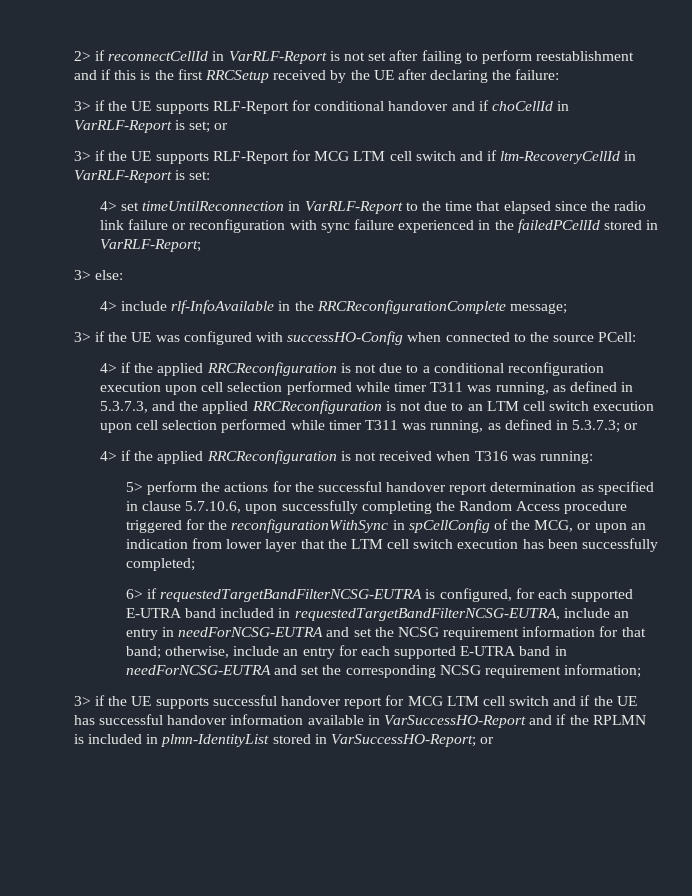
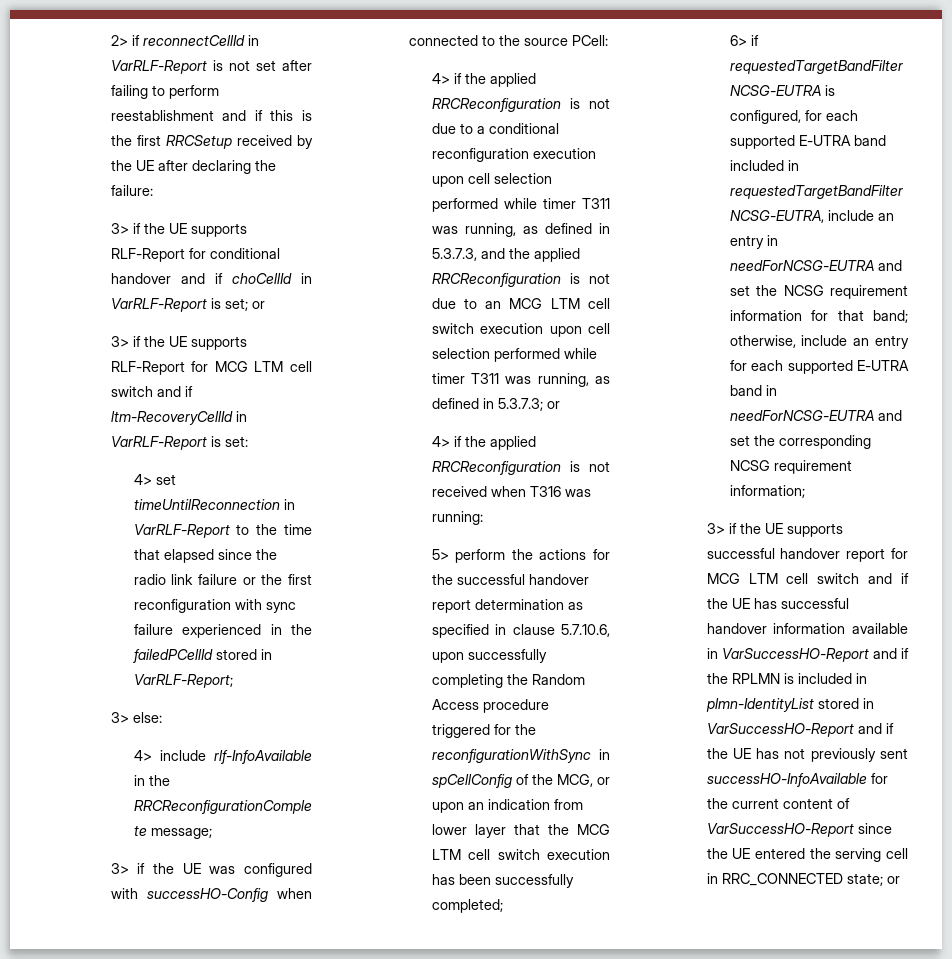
- 4> set timeUntilReconnection in VarRLF-Report to the time that elapsed since the radio link failure or reconfiguration with sync failure experienced in the failedPCellId stored in VarRLF-Report;
+ 4> set timeUntilReconnection in VarRLF-Report to the time that elapsed since the radio link failure or the first reconfiguration with sync failure experienced in the failedPCellId stored in VarRLF-Report;
- 4> if the applied RRCReconfiguration is not due to a conditional reconfiguration execution upon cell selection performed while timer T311 was running, as defined in 5.3.7.3, and the applied RRCReconfiguration is not due to an LTM cell switch execution upon cell selection performed while timer T311 was running, as defined in 5.3.7.3; or
+ 4> if the applied RRCReconfiguration is not due to a conditional reconfiguration execution upon cell selection performed while timer T311 was running, as defined in 5.3.7.3, and the applied RRCReconfiguration is not due to an MCG LTM cell switch execution upon cell selection performed while timer T311 was running, as defined in 5.3.7.3; or
- 5> perform the actions for the successful handover report determination as specified in clause 5.7.10.6, upon successfully completing the Random Access procedure triggered for the reconfigurationWithSync in spCellConfig of the MCG, or upon an indication from lower layer that the LTM cell switch execution has been successfully completed;
+ 5> perform the actions for the successful handover report determination as specified in clause 5.7.10.6, upon successfully completing the Random Access procedure triggered for the reconfigurationWithSync in spCellConfig of the MCG, or upon an indication from lower layer that the MCG LTM cell switch execution has been successfully completed;
- 3> if the UE supports successful handover report for MCG LTM cell switch and if the UE has successful handover information available in VarSuccessHO-Report and if the RPLMN is included in plmn-IdentityList stored in VarSuccessHO-Report; or
+ 3> if the UE supports successful handover report for MCG LTM cell switch and if the UE has successful handover information available in VarSuccessHO-Report and if the RPLMN is included in plmn-IdentityList stored in VarSuccessHO-Report and if the UE has not previously sent successHO-InfoAvailable for the current content of VarSuccessHO-Report since the UE entered the serving cell in RRC_CONNECTED state; or

